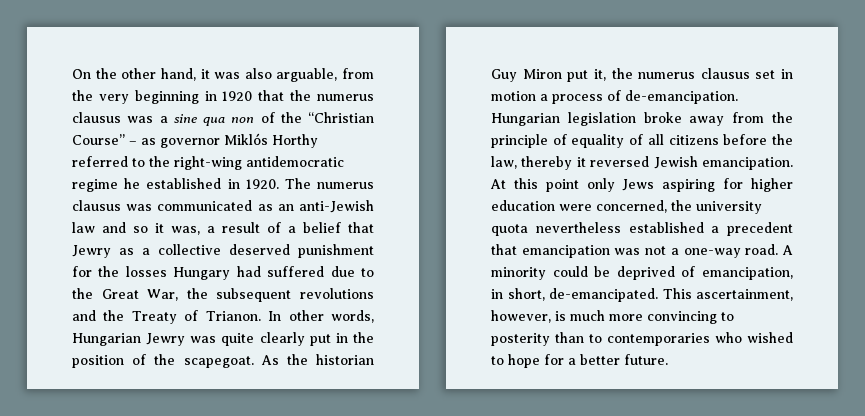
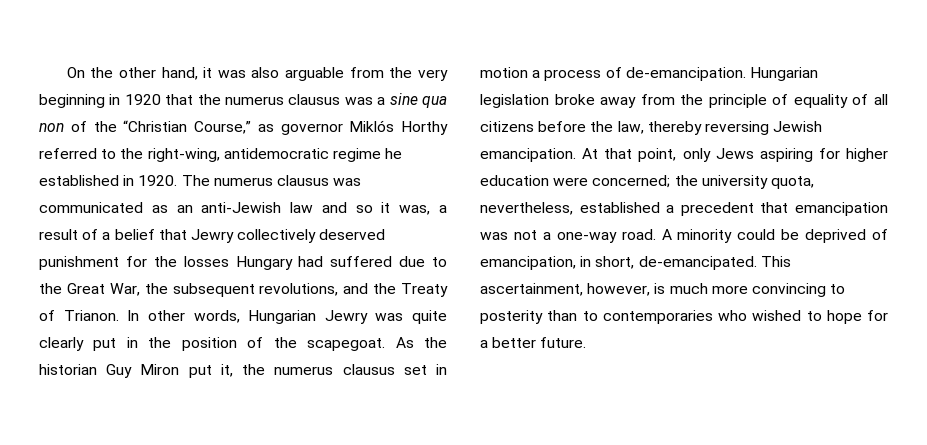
- On the other hand, it was also arguable, from the very beginning in 1920 that the numerus clausus was a sine qua non of the “Christian Course” – as governor Miklós Horthy referred to the right-wing antidemocratic regime he established in 1920.
+ On the other hand, it was also arguable from the very beginning in 1920 that the numerus clausus was a sine qua non of the “Christian Course,” as governor Miklós Horthy referred to the right-wing, antidemocratic regime he established in 1920.
- The numerus clausus was communicated as an anti-Jewish law and so it was, a result of a belief that Jewry as a collective deserved punishment for the losses Hungary had suffered due to the Great War, the subsequent revolutions and the Treaty of Trianon.
+ The numerus clausus was communicated as an anti-Jewish law and so it was, a result of a belief that Jewry collectively deserved punishment for the losses Hungary had suffered due to the Great War, the subsequent revolutions, and the Treaty of Trianon.
- Hungarian legislation broke away from the principle of equality of all citizens before the law, thereby it reversed Jewish emancipation.
+ Hungarian legislation broke away from the principle of equality of all citizens before the law, thereby reversing Jewish emancipation.
- At this point only Jews aspiring for higher education were concerned, the university quota nevertheless established a precedent that emancipation was not a one-way road.
+ At that point, only Jews aspiring for higher education were concerned; the university quota, nevertheless, established a precedent that emancipation was not a one-way road.

